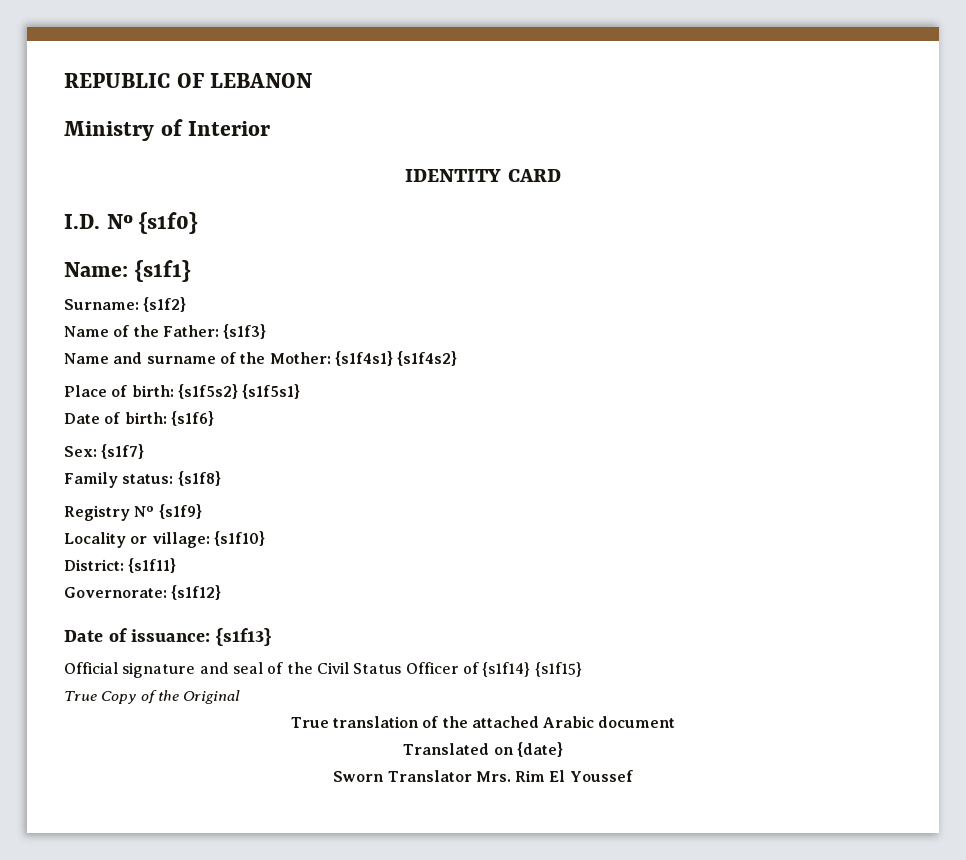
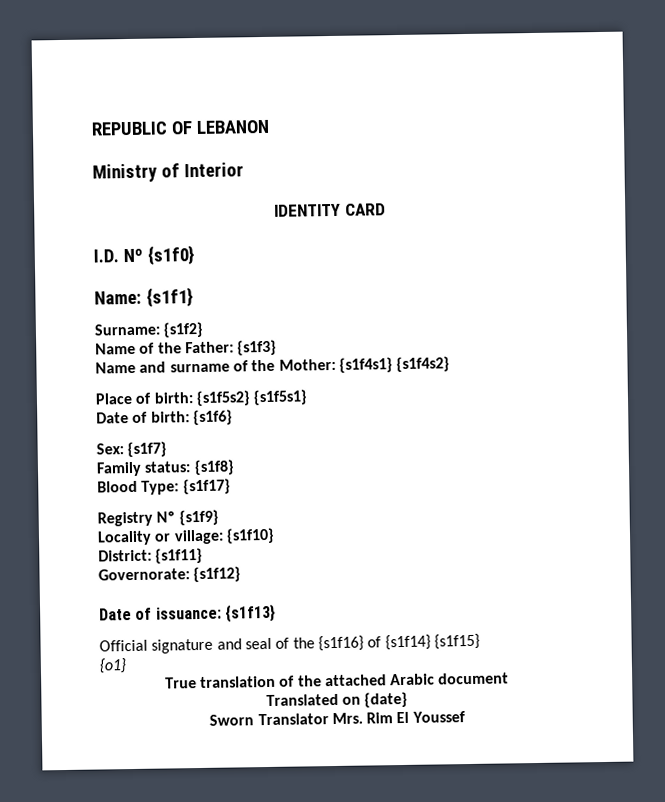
+ Blood Type: {s1f17}
- Official signature and seal of the Civil Status Officer of {s1f14} {s1f15}
+ Official signature and seal of the {s1f16} of {s1f14} {s1f15}
- True Copy of the Original
+ {o1}

